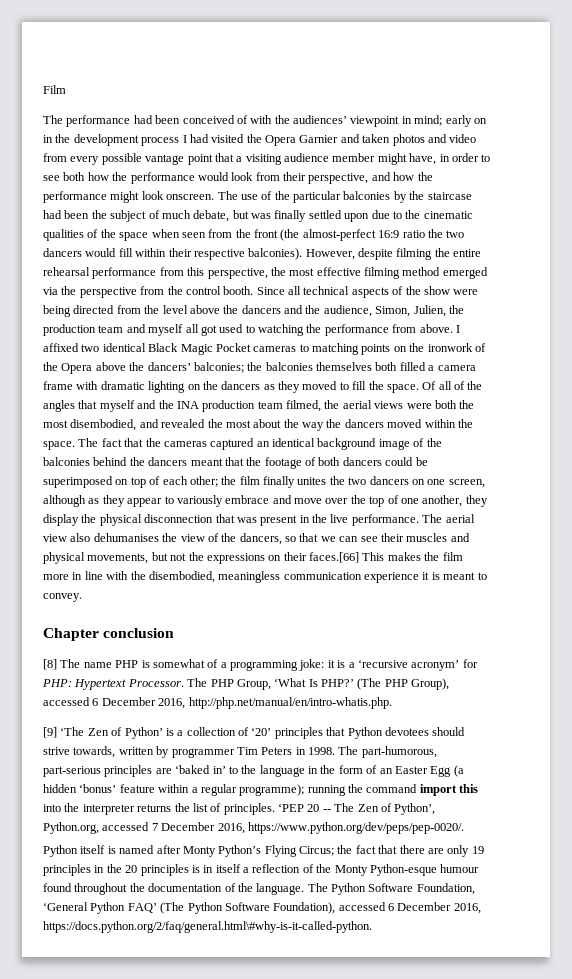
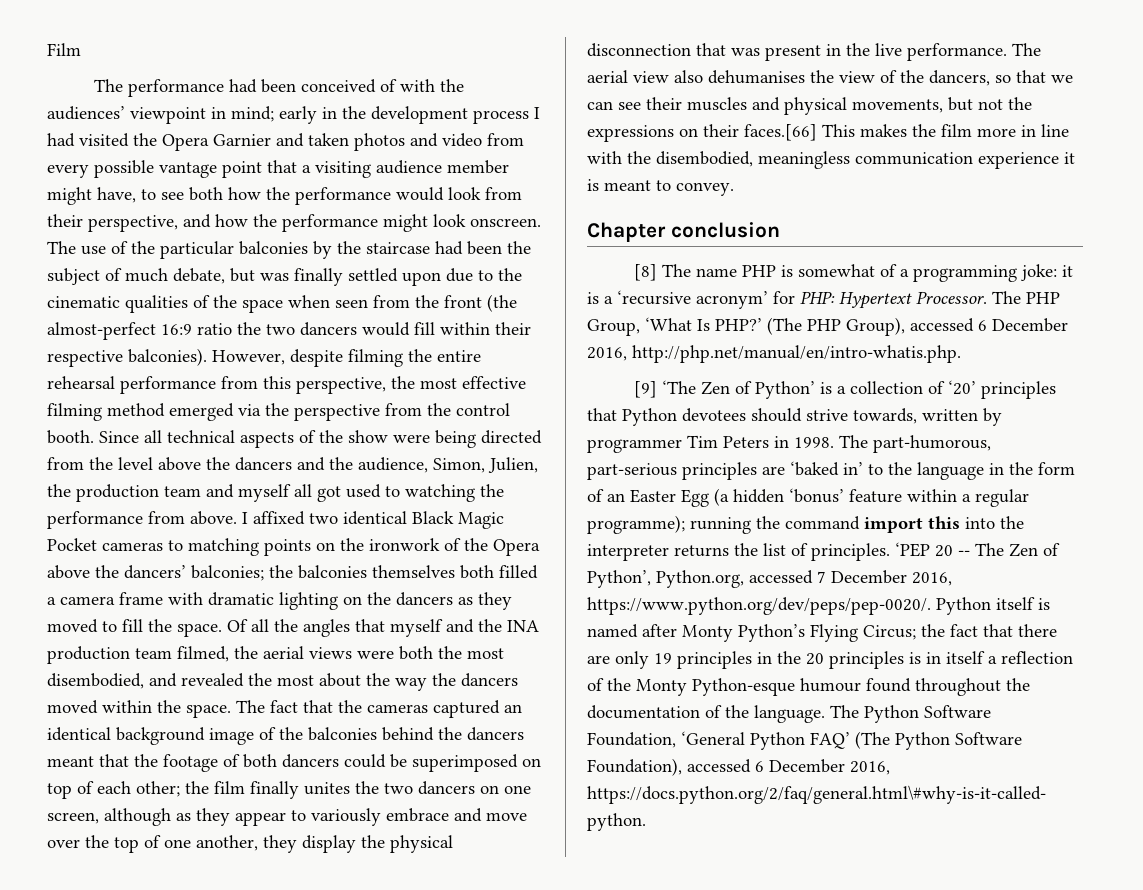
- The performance had been conceived of with the audiences’ viewpoint in mind; early on in the development process I had visited the Opera Garnier and taken photos and video from every possible vantage point that a visiting audience member might have, in order to see both how the performance would look from their perspective, and how the performance might look onscreen.
+ The performance had been conceived of with the audiences’ viewpoint in mind; early in the development process I had visited the Opera Garnier and taken photos and video from every possible vantage point that a visiting audience member might have, to see both how the performance would look from their perspective, and how the performance might look onscreen.
- Of all of the angles that myself and the INA production team filmed, the aerial views were both the most disembodied, and revealed the most about the way the dancers moved within the space.
+ Of all the angles that myself and the INA production team filmed, the aerial views were both the most disembodied, and revealed the most about the way the dancers moved within the space.
- ‘PEP 20 -- The Zen of Python’, Python.org, accessed 7 December 2016, https://www.python.org/dev/peps/pep-0020/.
- Python itself is named after Monty Python’s Flying Circus; the fact that there are only 19 principles in the 20 principles is in itself a reflection of the Monty Python-esque humour found throughout the documentation of the language.
+ ‘PEP 20 -- The Zen of Python’, Python.org, accessed 7 December 2016, https://www.python.org/dev/peps/pep-0020/. Python itself is named after Monty Python’s Flying Circus; the fact that there are only 19 principles in the 20 principles is in itself a reflection of the Monty Python-esque humour found throughout the documentation of the language.

